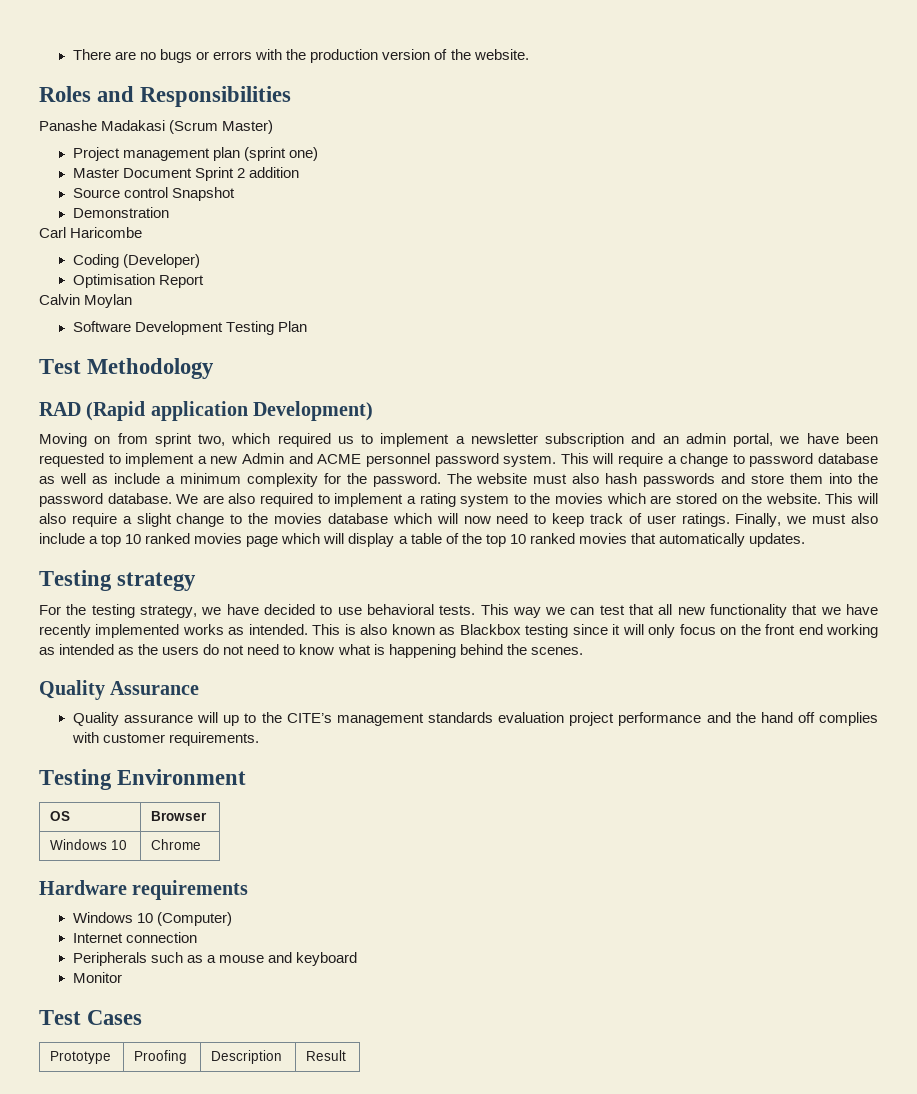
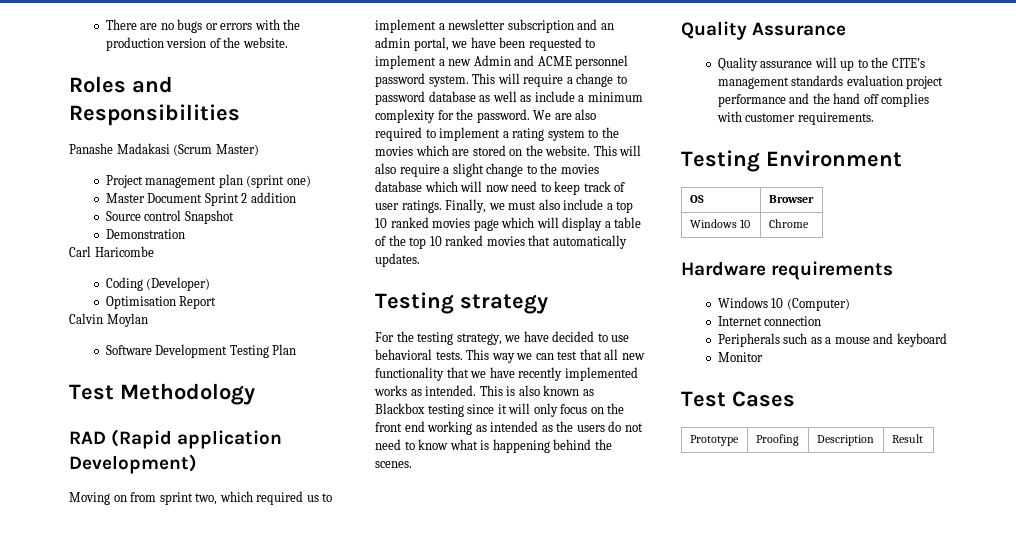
- The website must also hash passwords and store them into the password database.

